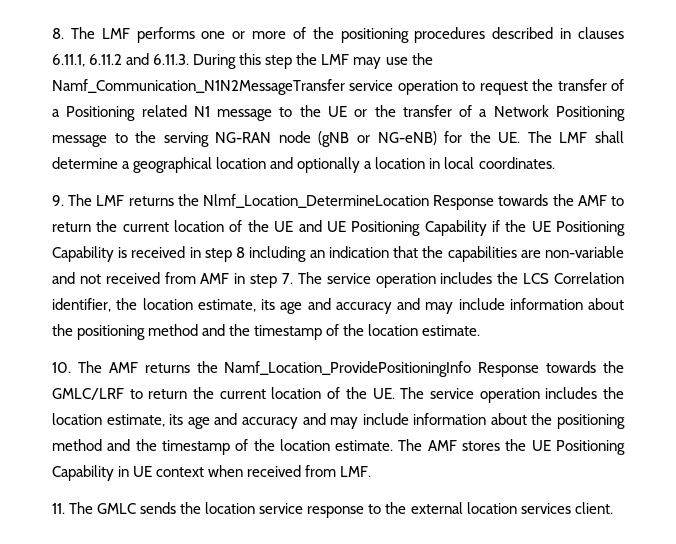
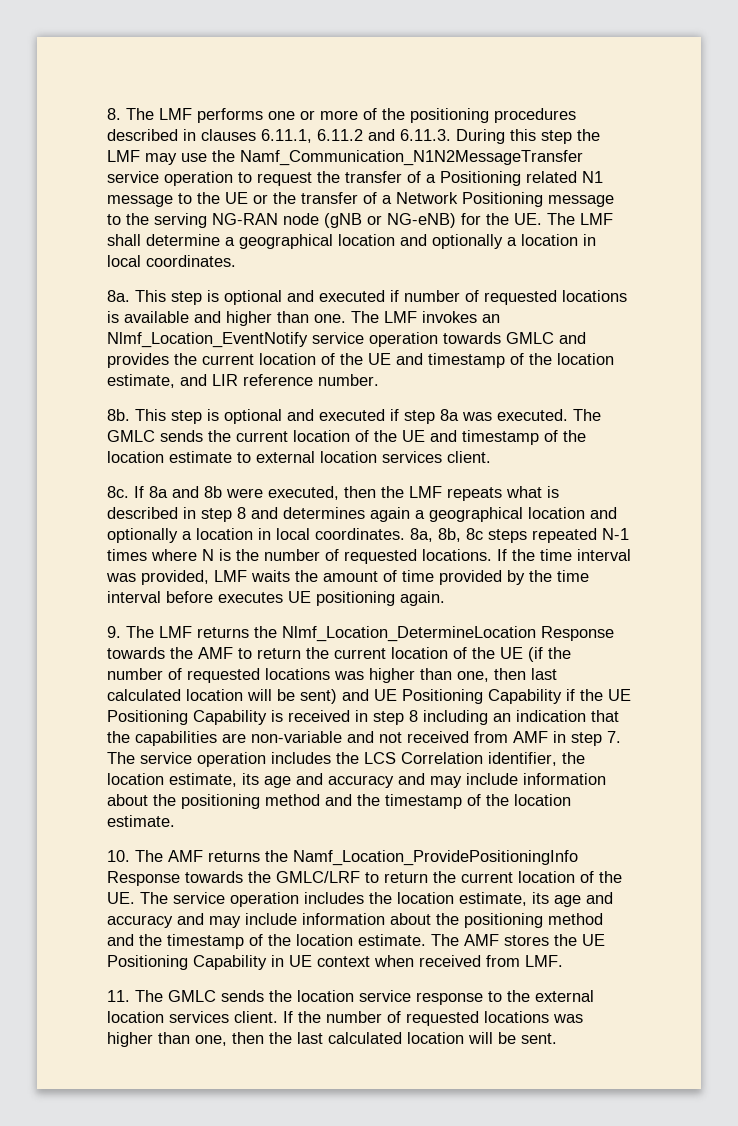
+ 8a. This step is optional and executed if number of requested locations is available and higher than one. The LMF invokes an Nlmf_Location_EventNotify service operation towards GMLC and provides the current location of the UE and timestamp of the location estimate, and LIR reference number.
+ 8b. This step is optional and executed if step 8a was executed. The GMLC sends the current location of the UE and timestamp of the location estimate to external location services client.
+ 8c. If 8a and 8b were executed, then the LMF repeats what is described in step 8 and determines again a geographical location and optionally a location in local coordinates. 8a, 8b, 8c steps repeated N-1 times where N is the number of requested locations. If the time interval was provided, LMF waits the amount of time provided by the time interval before executes UE positioning again.
- 9. The LMF returns the Nlmf_Location_DetermineLocation Response towards the AMF to return the current location of the UE and UE Positioning Capability if the UE Positioning Capability is received in step 8 including an indication that the capabilities are non-variable and not received from AMF in step 7. The service operation includes the LCS Correlation identifier, the location estimate, its age and accuracy and may include information about the positioning method and the timestamp of the location estimate.
+ 9. The LMF returns the Nlmf_Location_DetermineLocation Response towards the AMF to return the current location of the UE (if the number of requested locations was higher than one, then last calculated location will be sent) and UE Positioning Capability if the UE Positioning Capability is received in step 8 including an indication that the capabilities are non-variable and not received from AMF in step 7. The service operation includes the LCS Correlation identifier, the location estimate, its age and accuracy and may include information about the positioning method and the timestamp of the location estimate.
+ If the number of requested locations was higher than one, then the last calculated location will be sent.

